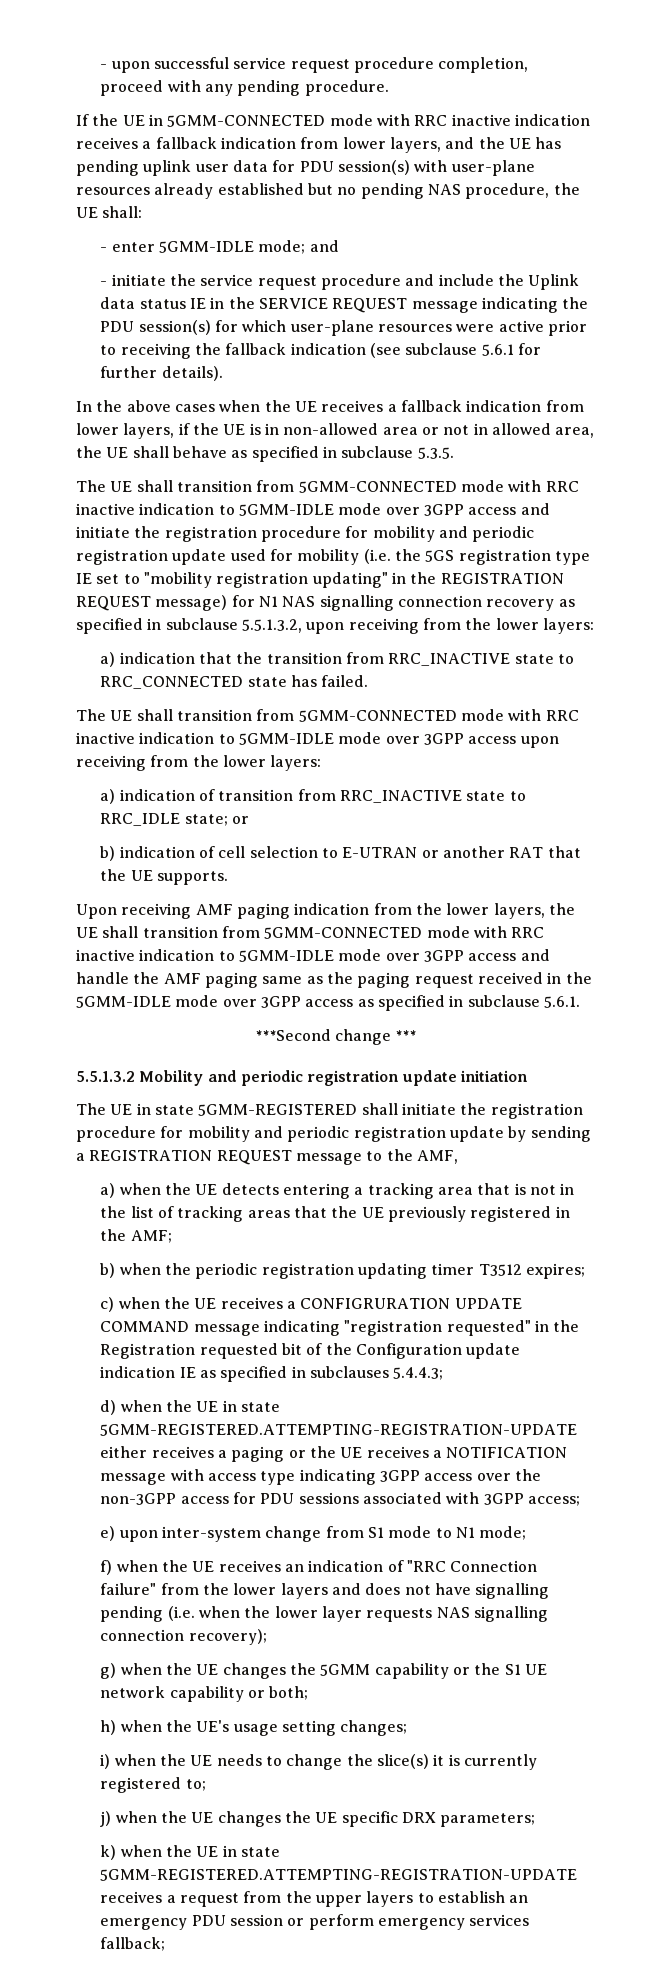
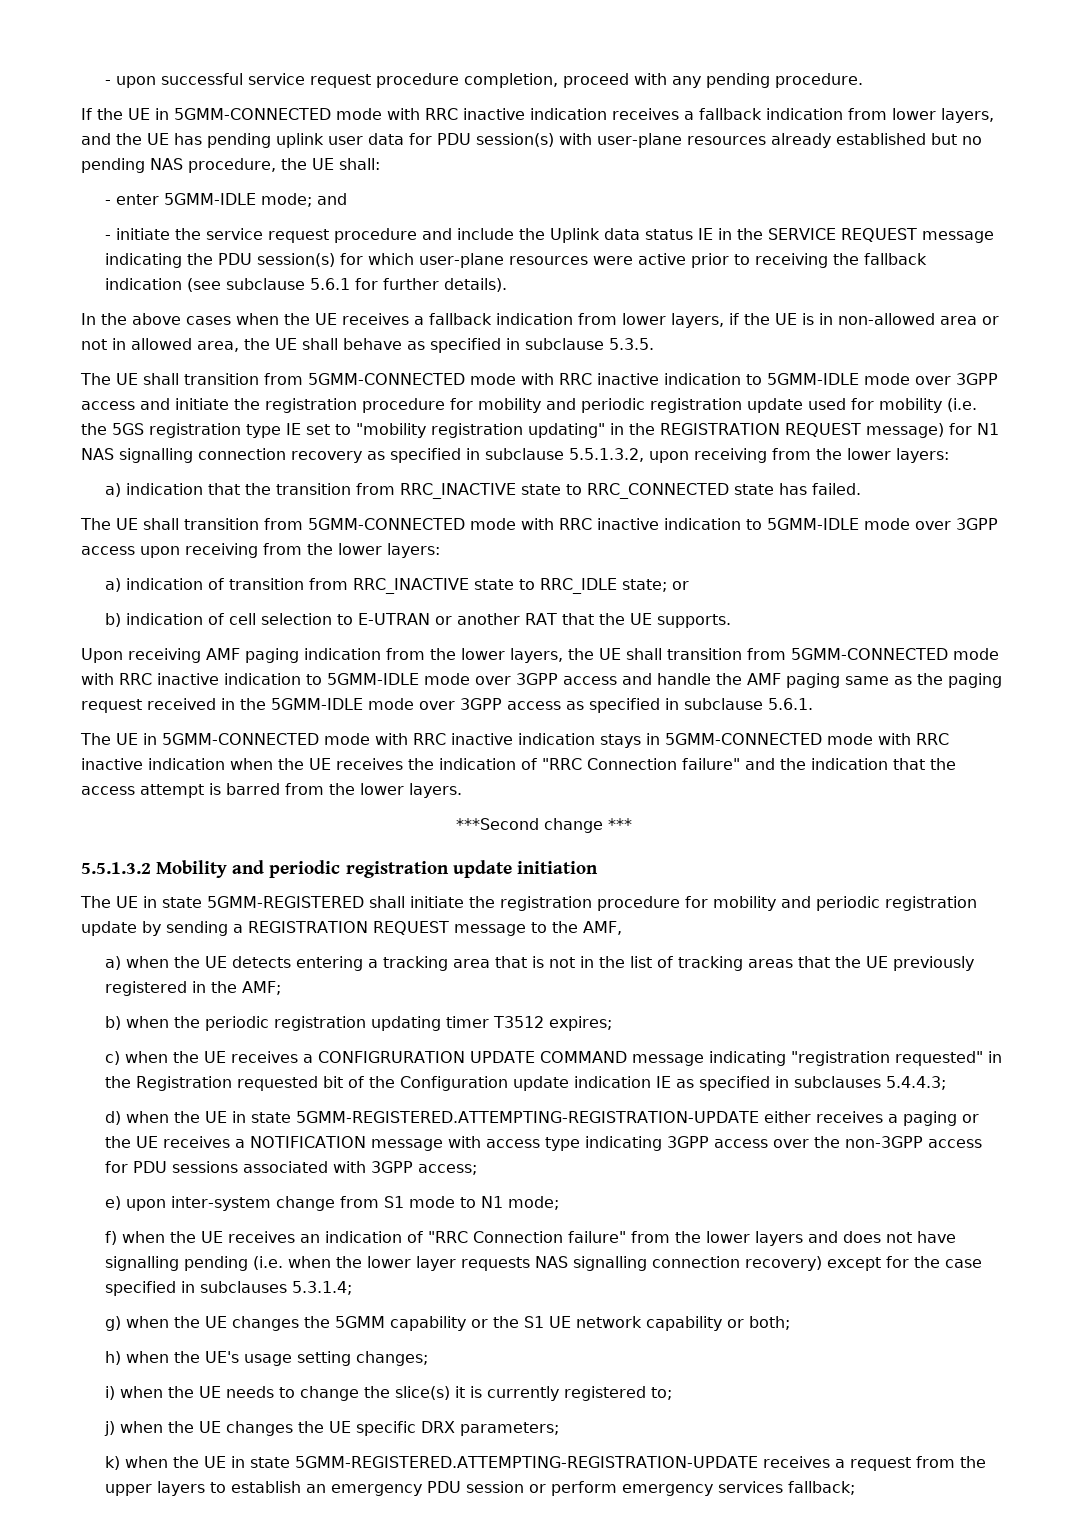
+ The UE in 5GMM-CONNECTED mode with RRC inactive indication stays in 5GMM-CONNECTED mode with RRC inactive indication when the UE receives the indication of "RRC Connection failure" and the indication that the access attempt is barred from the lower layers.
- f) when the UE receives an indication of "RRC Connection failure" from the lower layers and does not have signalling pending (i.e. when the lower layer requests NAS signalling connection recovery);
+ f) when the UE receives an indication of "RRC Connection failure" from the lower layers and does not have signalling pending (i.e. when the lower layer requests NAS signalling connection recovery) except for the case specified in subclauses 5.3.1.4;

